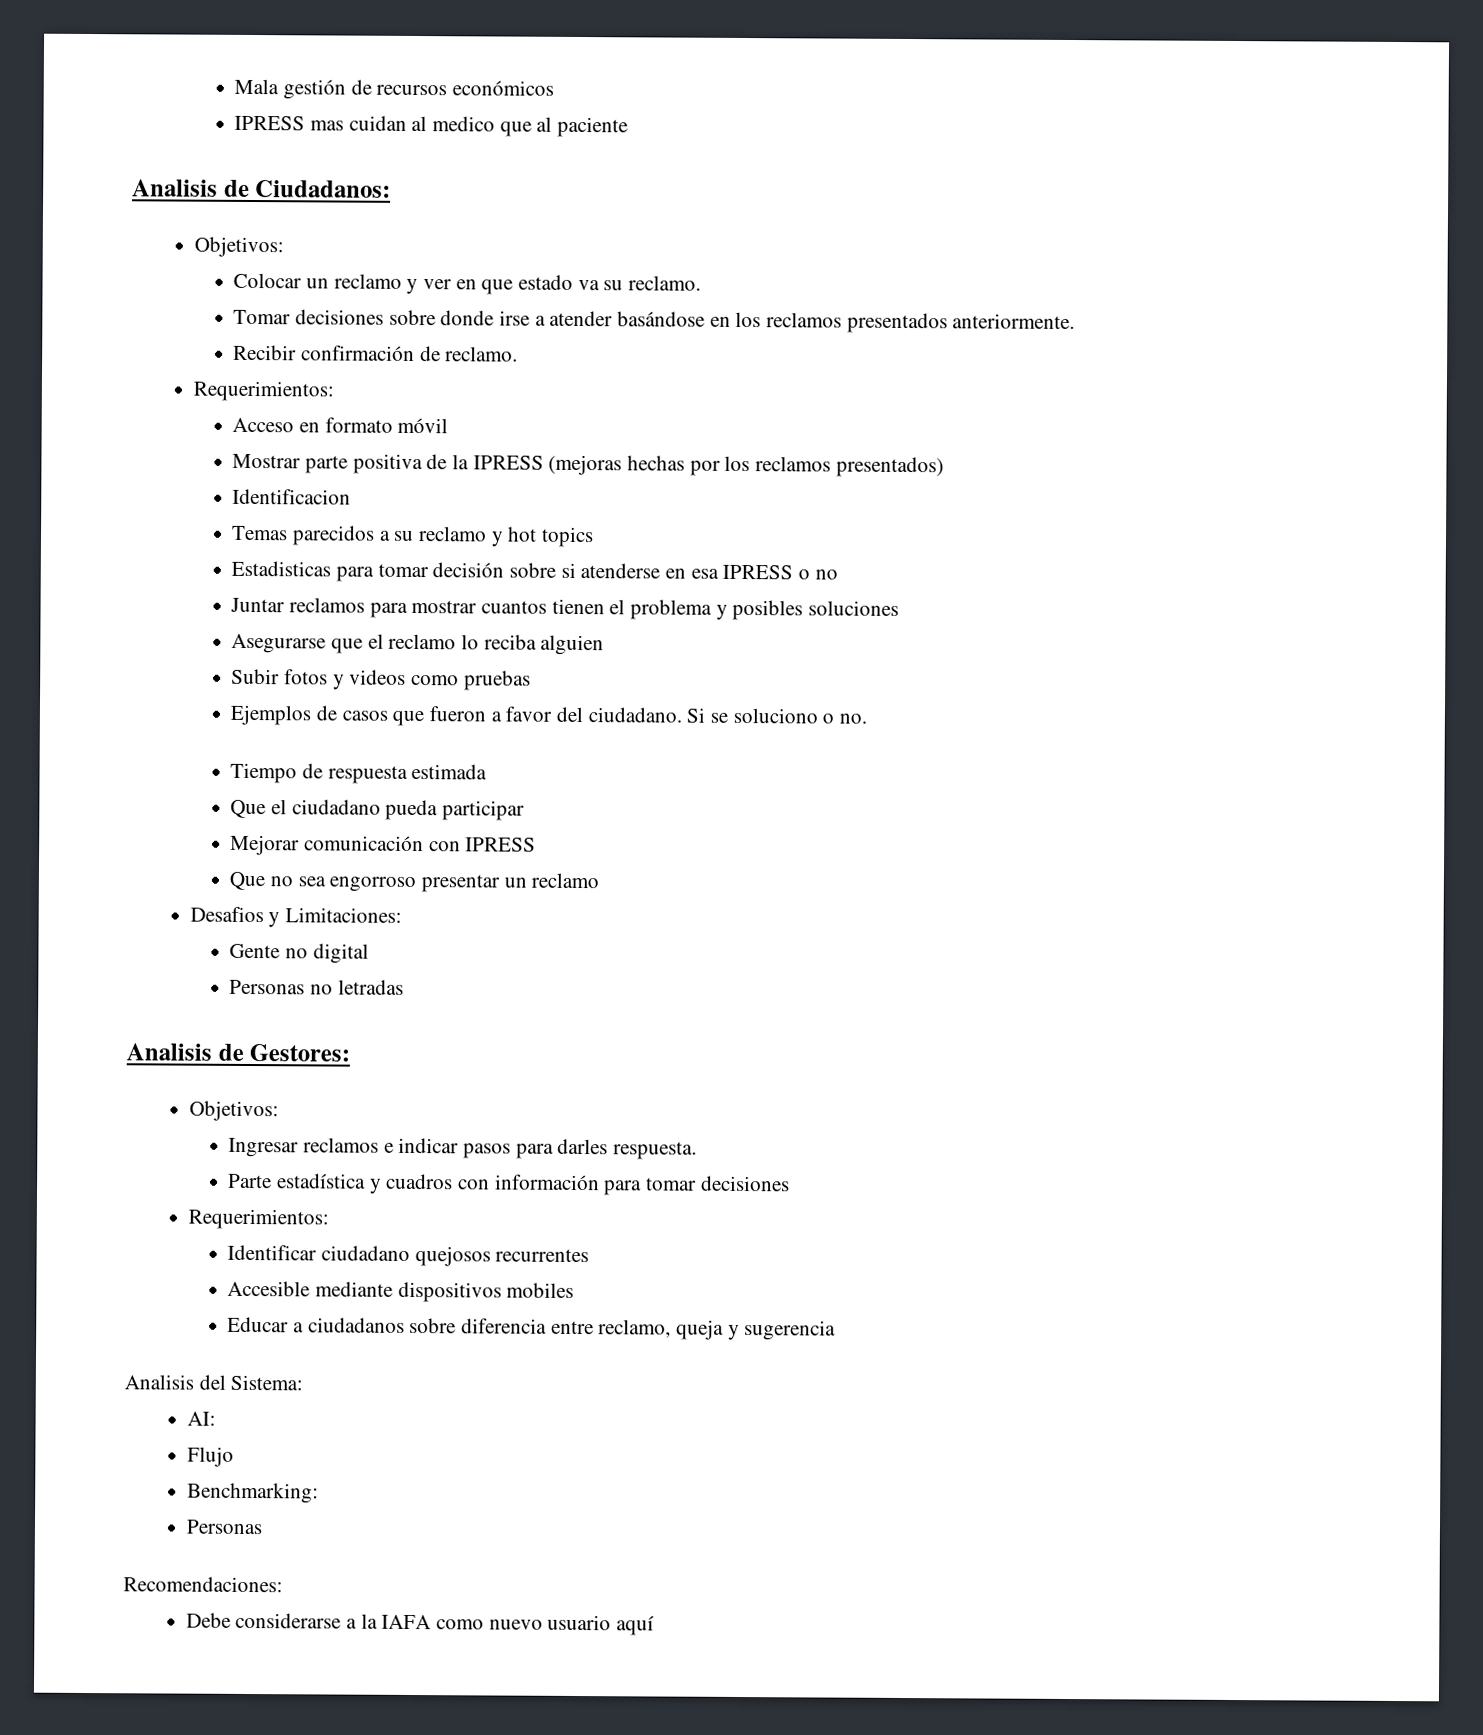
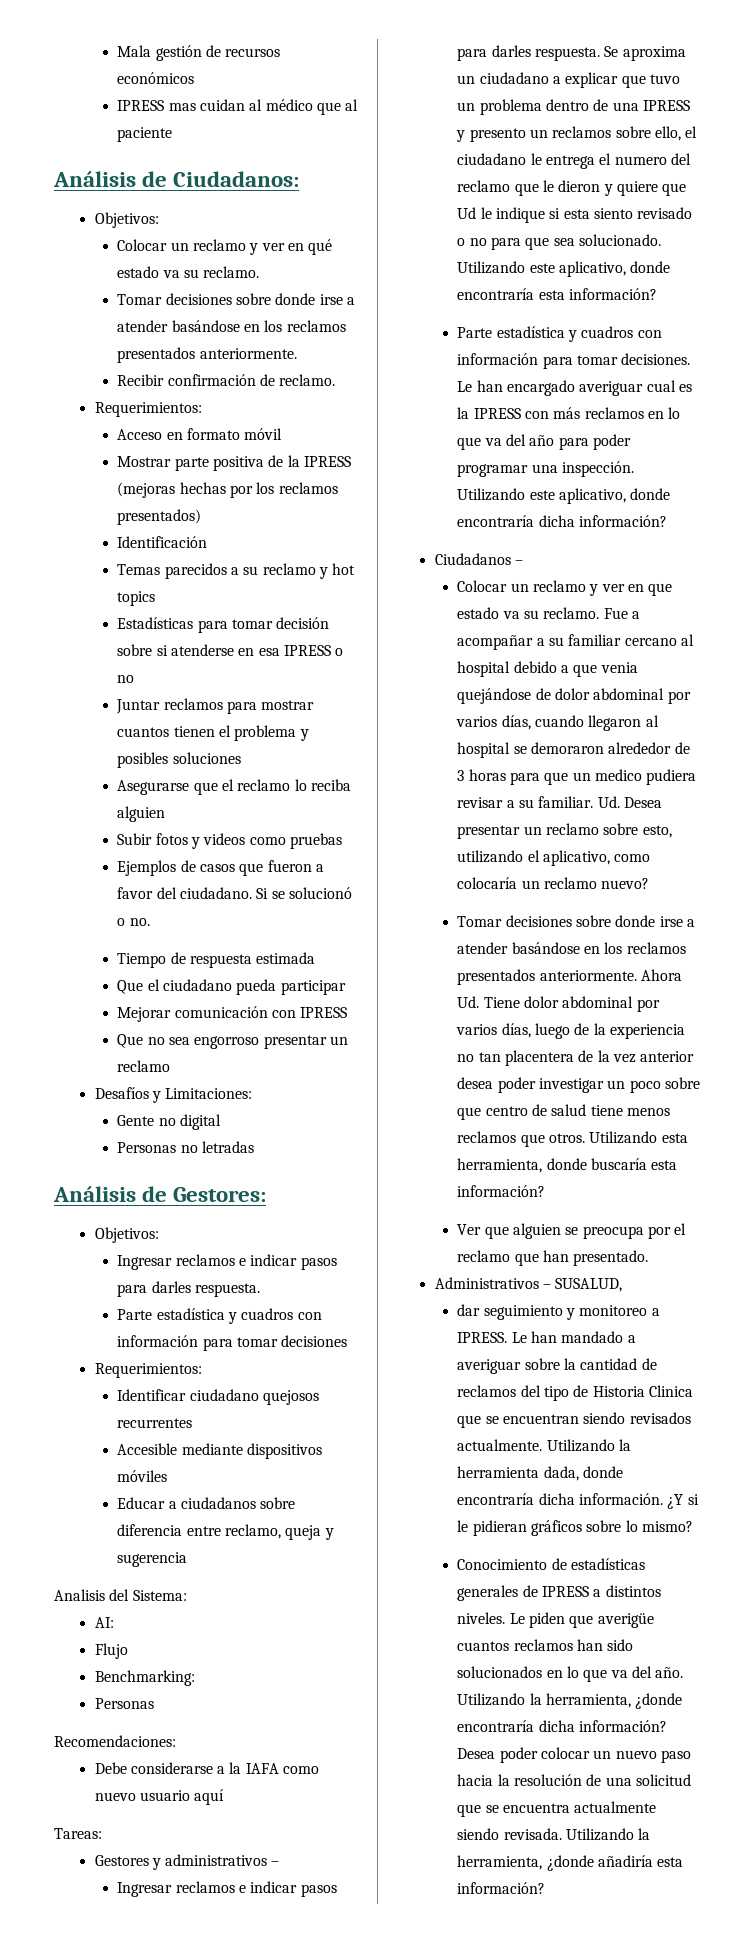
- IPRESS mas cuidan al medico que al paciente
+ IPRESS mas cuidan al médico que al paciente
- Analisis de Ciudadanos:
+ Análisis de Ciudadanos:
- Colocar un reclamo y ver en que estado va su reclamo.
+ Colocar un reclamo y ver en qué estado va su reclamo.
- Identificacion
+ Identificación
- Estadisticas para tomar decisión sobre si atenderse en esa IPRESS o no
+ Estadísticas para tomar decisión sobre si atenderse en esa IPRESS o no
- Si se soluciono o no.
+ Si se solucionó o no.
- Desafios y Limitaciones:
+ Desafíos y Limitaciones:
- Analisis de Gestores:
+ Análisis de Gestores:
- Accesible mediante dispositivos mobiles
+ Accesible mediante dispositivos móviles
+ Tareas:
+ Gestores y administrativos –
+ Ingresar reclamos e indicar pasos para darles respuesta. Se aproxima un ciudadano a explicar que tuvo un problema dentro de una IPRESS y presento un reclamos sobre ello, el ciudadano le entrega el numero del reclamo que le dieron y quiere que Ud le indique si esta siento revisado o no para que sea solucionado. Utilizando este aplicativo, donde encontraría esta información?
+ Parte estadística y cuadros con información para tomar decisiones. Le han encargado averiguar cual es la IPRESS con más reclamos en lo que va del año para poder programar una inspección. Utilizando este aplicativo, donde encontraría dicha información?
+ Ciudadanos –
+ Colocar un reclamo y ver en que estado va su reclamo. Fue a acompañar a su familiar cercano al hospital debido a que venia quejándose de dolor abdominal por varios días, cuando llegaron al hospital se demoraron alrededor de 3 horas para que un medico pudiera revisar a su familiar. Ud. Desea presentar un reclamo sobre esto, utilizando el aplicativo, como colocaría un reclamo nuevo?
+ Tomar decisiones sobre donde irse a atender basándose en los reclamos presentados anteriormente. Ahora Ud. Tiene dolor abdominal por varios días, luego de la experiencia no tan placentera de la vez anterior desea poder investigar un poco sobre que centro de salud tiene menos reclamos que otros. Utilizando esta herramienta, donde buscaría esta información?
+ Ver que alguien se preocupa por el reclamo que han presentado.
+ Administrativos – SUSALUD,
+ dar seguimiento y monitoreo a IPRESS. Le han mandado a averiguar sobre la cantidad de reclamos del tipo de Historia Clinica que se encuentran siendo revisados actualmente. Utilizando la herramienta dada, donde encontraría dicha información. ¿Y si le pidieran gráficos sobre lo mismo?
+ Conocimiento de estadísticas generales de IPRESS a distintos niveles. Le piden que averigüe cuantos reclamos han sido solucionados en lo que va del año. Utilizando la herramienta, ¿donde encontraría dicha información? Desea poder colocar un nuevo paso hacia la resolución de una solicitud que se encuentra actualmente siendo revisada. Utilizando la herramienta, ¿donde añadiría esta información?

